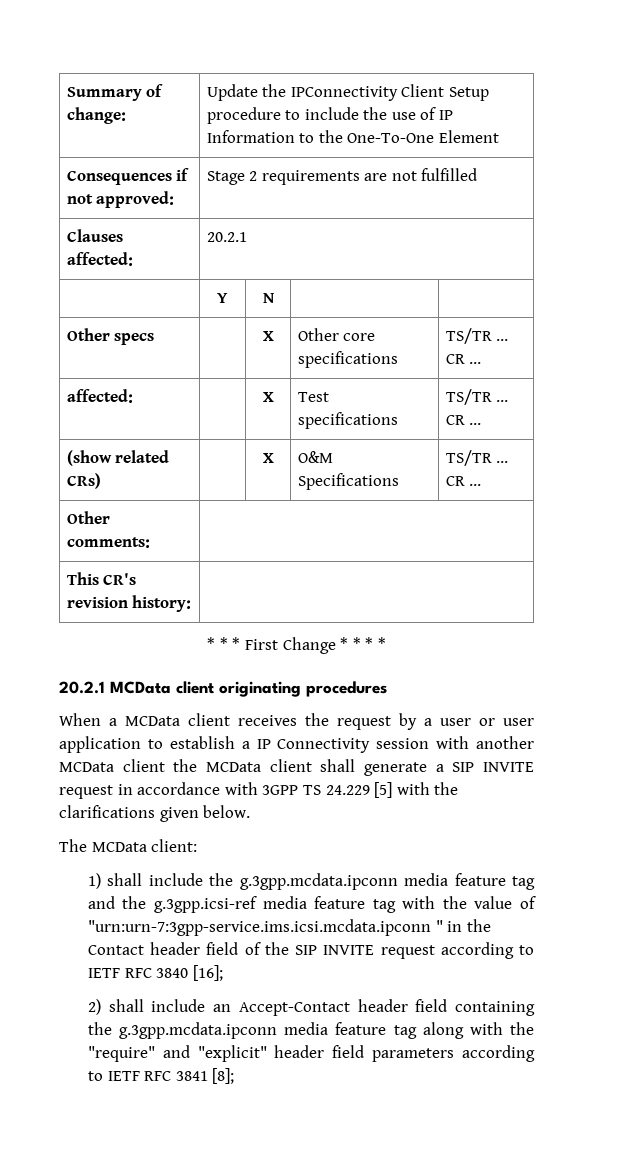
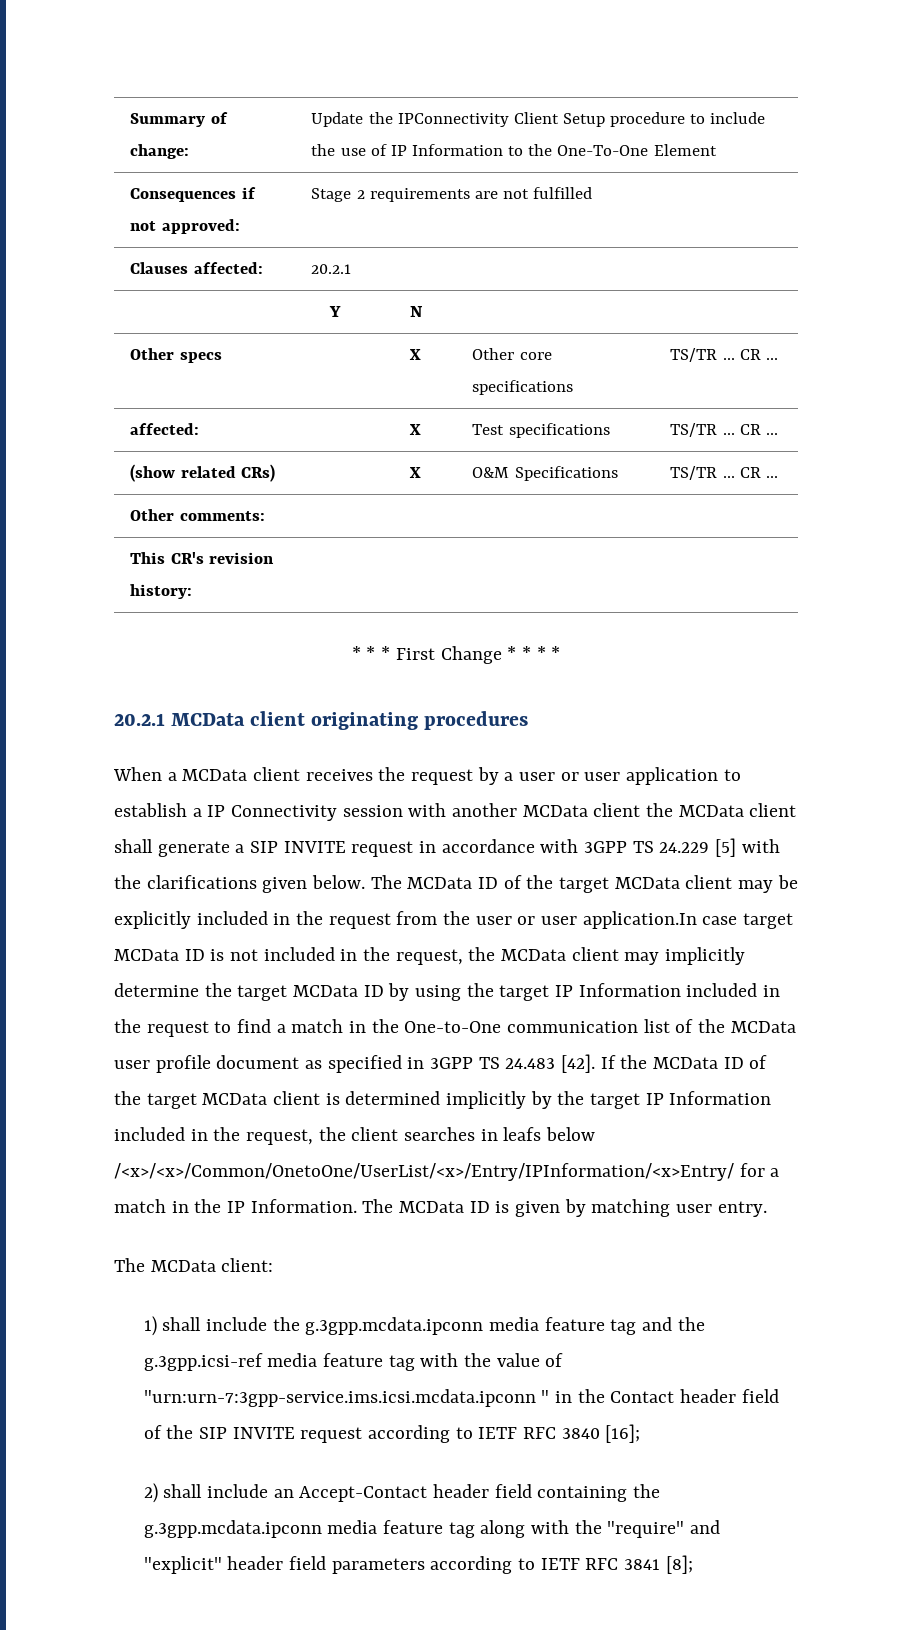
+ The MCData ID of the target MCData client may be explicitly included in the request from the user or user application.In case target MCData ID is not included in the request, the MCData client may implicitly determine the target MCData ID by using the target IP Information included in the request to find a match in the One-to-One communication list of the MCData user profile document as specified in 3GPP TS 24.483 [42]. If the MCData ID of the target MCData client is determined implicitly by the target IP Information included in the request, the client searches in leafs below /<x>/<x>/Common/OnetoOne/UserList/<x>/Entry/IPInformation/<x>Entry/ for a match in the IP Information. The MCData ID is given by matching user entry.

